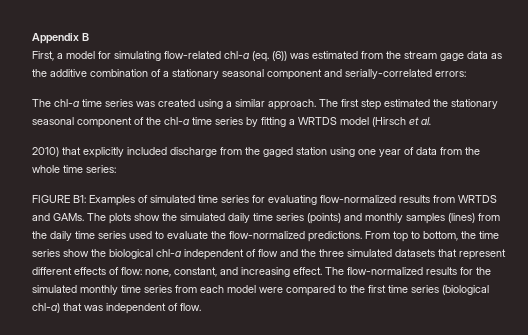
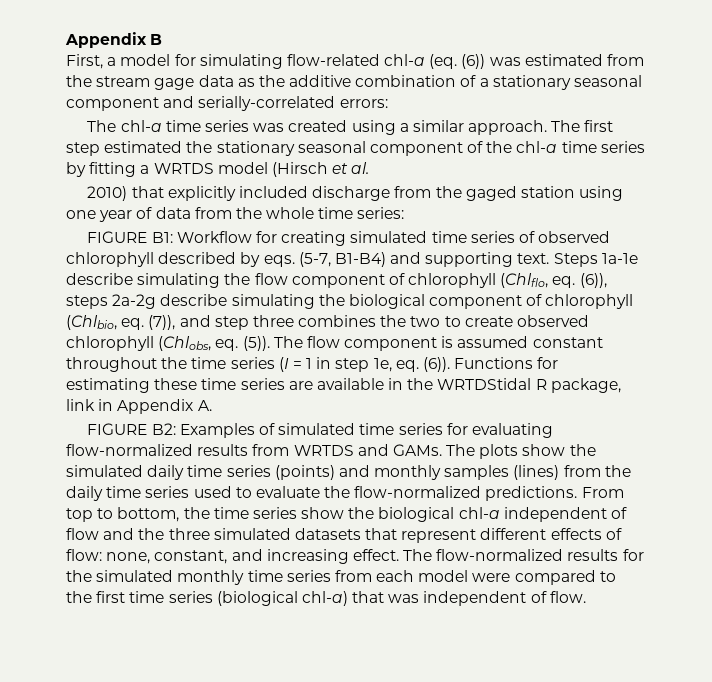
- FIGURE B1: Examples of simulated time series for evaluating flow-normalized results from WRTDS and GAMs.
+ FIGURE B1: Workflow for creating simulated time series of observed chlorophyll described by eqs. (5-7, B1-B4) and supporting text. Steps 1a-1e describe simulating the flow component of chlorophyll (Chlflo, eq. (6)), steps 2a-2g describe simulating the biological component of chlorophyll (Chlbio, eq. (7)), and step three combines the two to create observed chlorophyll (Chlobs, eq. (5)). The flow component is assumed constant throughout the time series (I = 1 in step 1e, eq. (6)). Functions for estimating these time series are available in the WRTDStidal R package, link in Appendix A.
+ FIGURE B2: Examples of simulated time series for evaluating flow-normalized results from WRTDS and GAMs.

